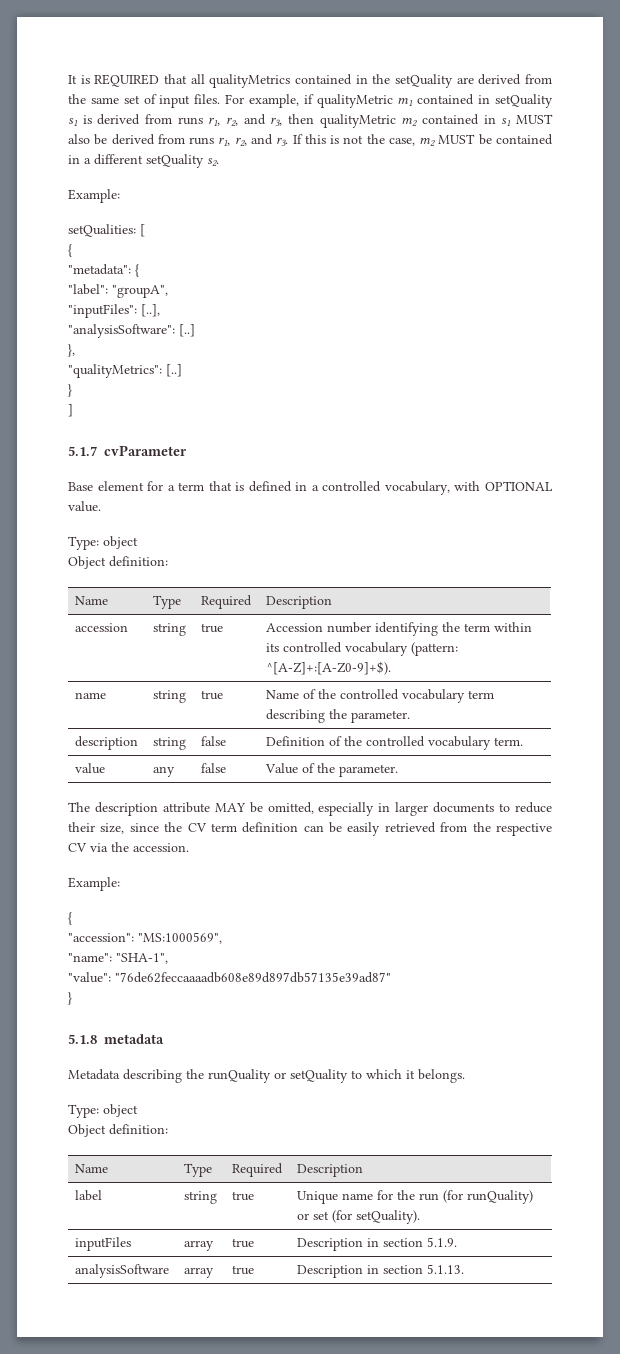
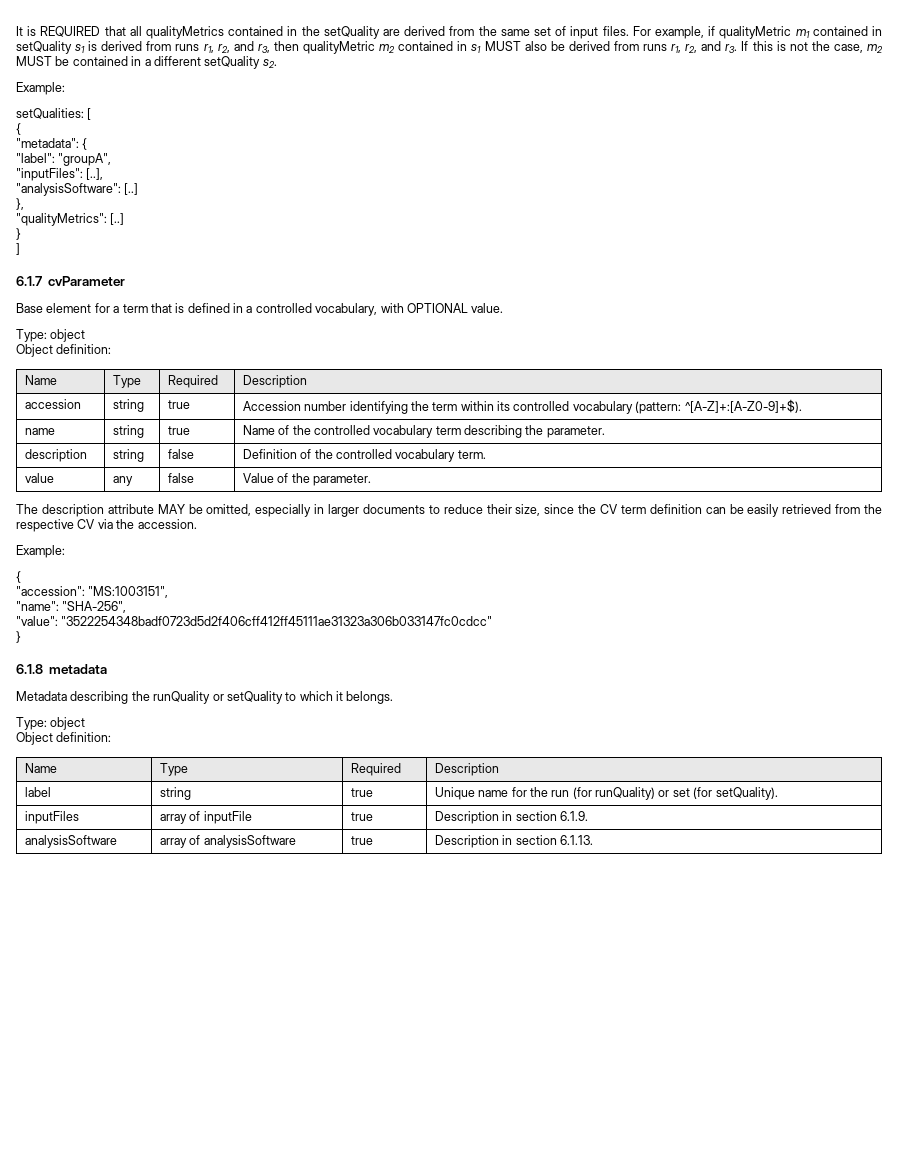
- 5.1.7 cvParameter
+ 6.1.7 cvParameter
- "accession": "MS:1000569",
+ "accession": "MS:1003151",
- "name": "SHA-1",
+ "name": "SHA-256",
- "value": "76de62feccaaaadb608e89d897db57135e39ad87"
+ "value": "3522254348badf0723d5d2f406cff412ff45111ae31323a306b033147fc0cdcc"
  }
- 5.1.8 metadata
+ 6.1.8 metadata
- inputFiles | array | true | Description in section 5.1.9.
+ inputFiles | array of inputFile | true | Description in section 6.1.9.
- analysisSoftware | array | true | Description in section 5.1.13.
+ analysisSoftware | array of analysisSoftware | true | Description in section 6.1.13.

